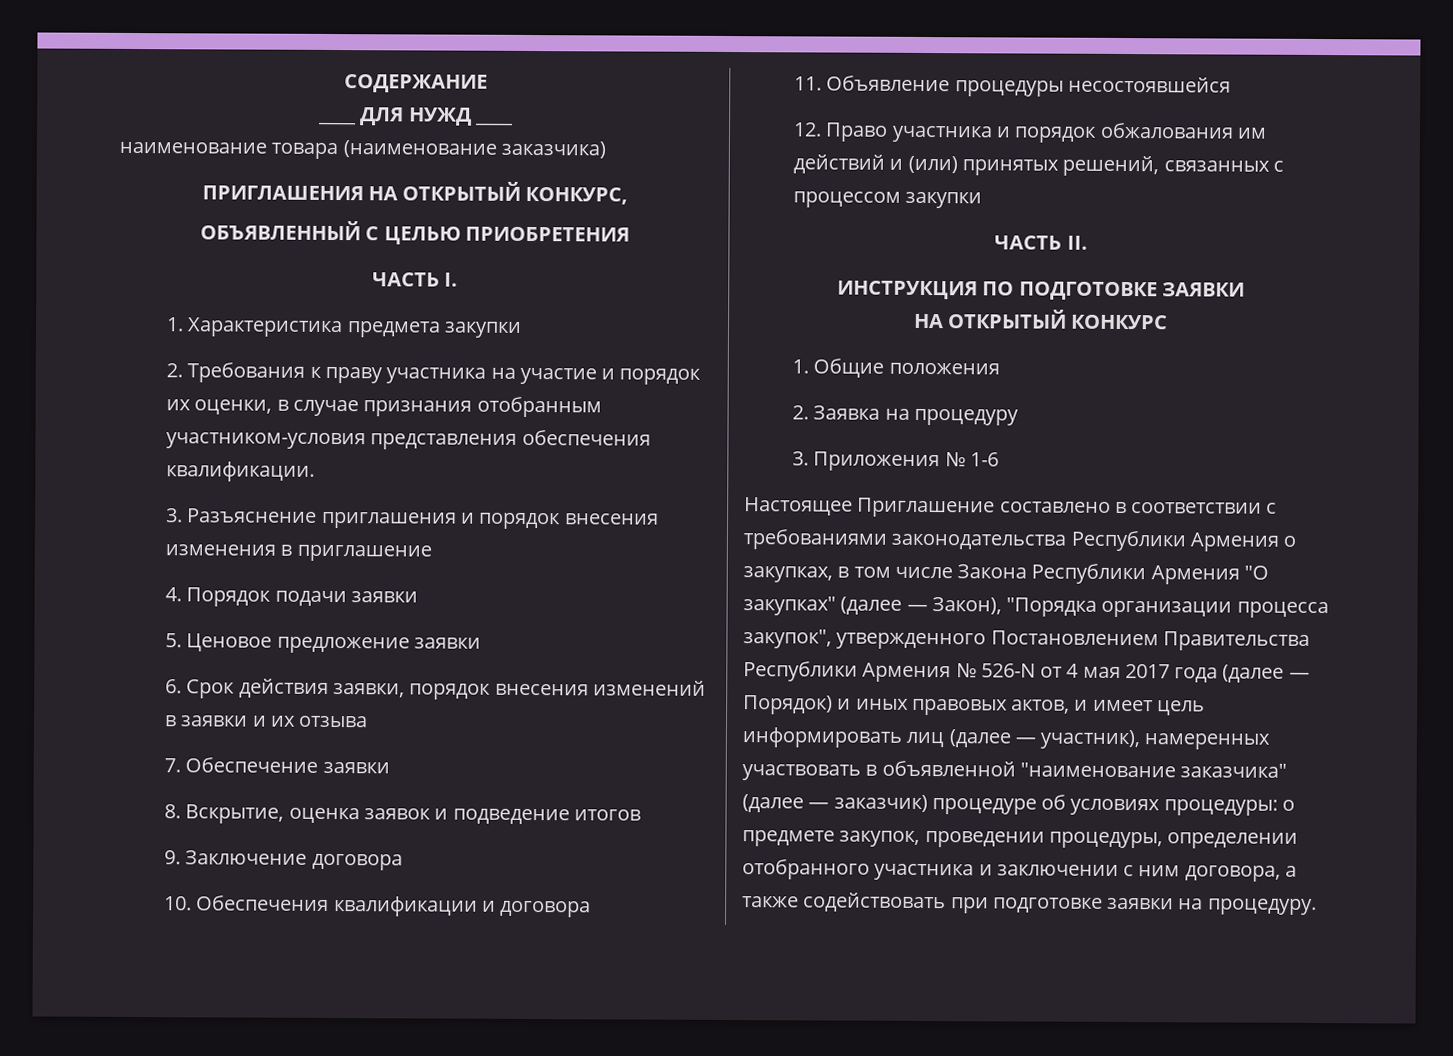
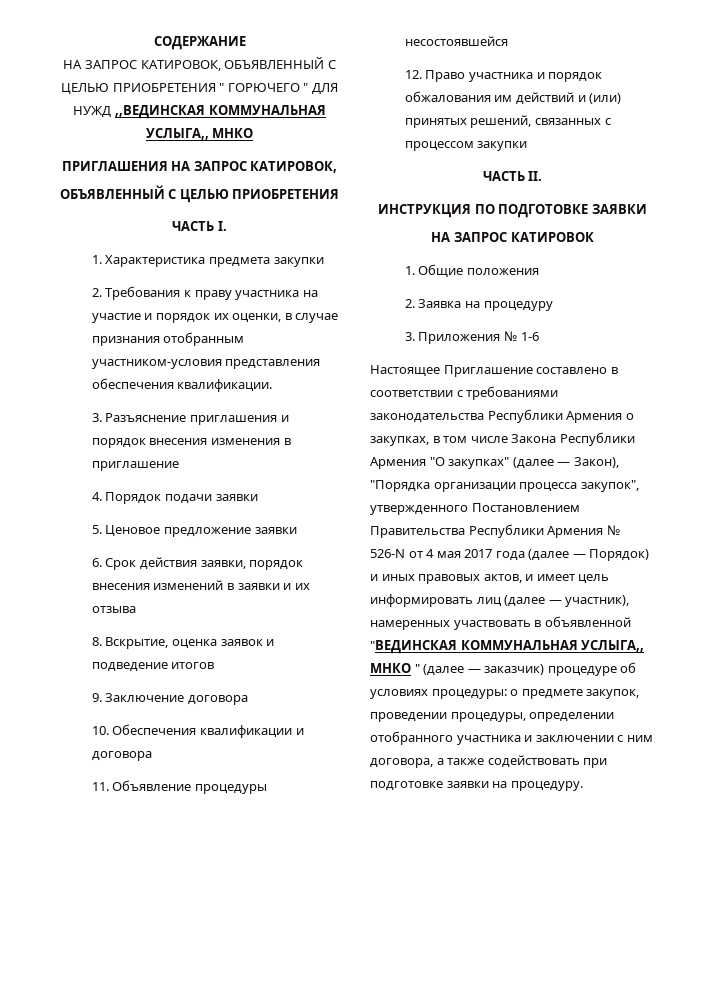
- ____ ДЛЯ НУЖД ____
- наименование товара (наименование заказчика)
+ НА ЗАПРОС КАТИРОВОК, ОБЪЯВЛЕННЫЙ С ЦЕЛЬЮ ПРИОБРЕТЕНИЯ " ГОРЮЧЕГО " ДЛЯ НУЖД ,,ВЕДИНСКАЯ КОММУНАЛЬНАЯ УСЛЫГА,, МНКО
- ПРИГЛАШЕНИЯ НА ОТКРЫТЫЙ КОНКУРС,
+ ПРИГЛАШЕНИЯ НА ЗАПРОС КАТИРОВОК,
- 7. Обеспечение заявки
- НА ОТКРЫТЫЙ КОНКУРС
+ НА ЗАПРОС КАТИРОВОК
- Настоящее Приглашение составлено в соответствии с требованиями законодательства Республики Армения о закупках, в том числе Закона Республики Армения "О закупках" (далее — Закон), "Порядка организации процесса закупок", утвержденного Постановлением Правительства Республики Армения № 526-N от 4 мая 2017 года (далее — Порядок) и иных правовых актов, и имеет цель информировать лиц (далее — участник), намеренных участвовать в объявленной "наименование заказчика" (далее — заказчик) процедуре об условиях процедуры:
+ Настоящее Приглашение составлено в соответствии с требованиями законодательства Республики Армения о закупках, в том числе Закона Республики Армения "О закупках" (далее — Закон), "Порядка организации процесса закупок", утвержденного Постановлением Правительства Республики Армения № 526-N от 4 мая 2017 года (далее — Порядок) и иных правовых актов, и имеет цель информировать лиц (далее — участник), намеренных участвовать в объявленной "ВЕДИНСКАЯ КОММУНАЛЬНАЯ УСЛЫГА,, МНКО " (далее — заказчик) процедуре об условиях процедуры:

